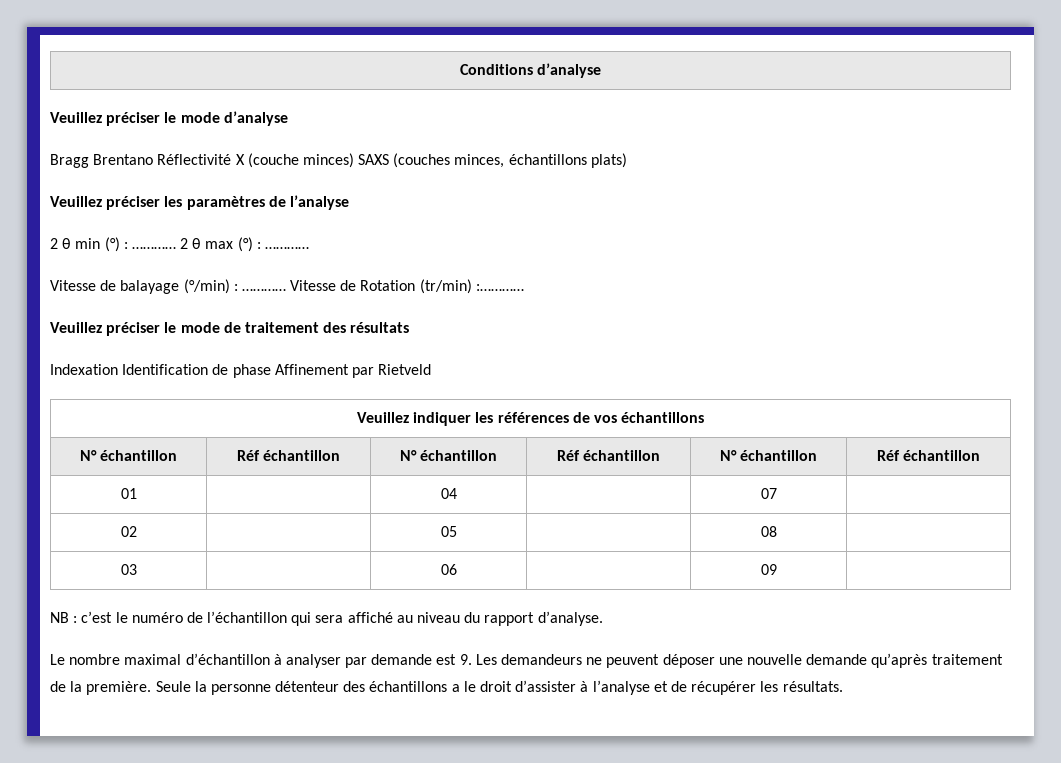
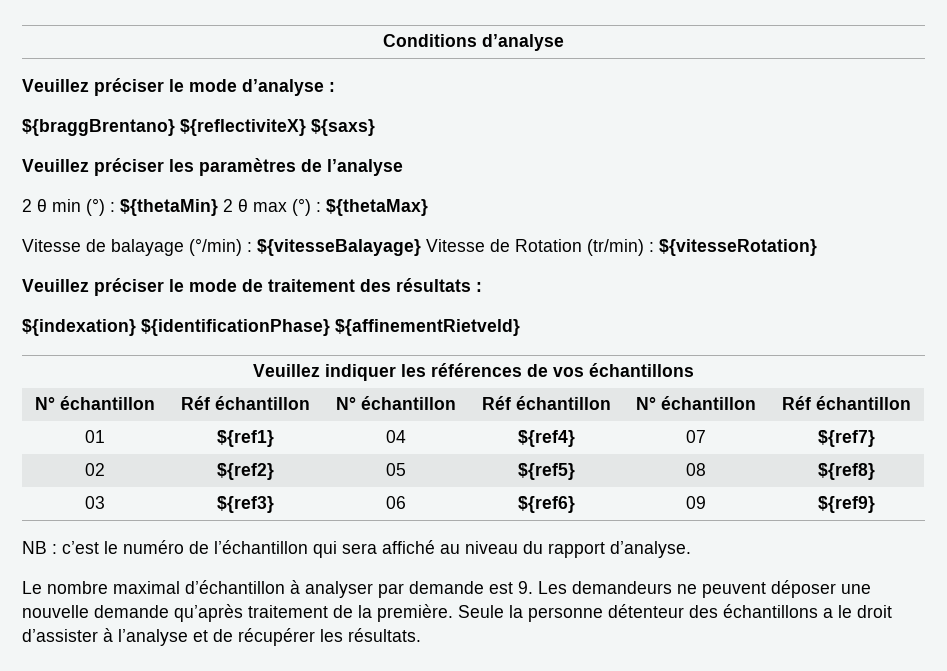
- Veuillez préciser le mode d’analyse
- Bragg Brentano Réflectivité X (couche minces) SAXS (couches minces, échantillons plats)
+ Veuillez préciser le mode d’analyse :
+ ${braggBrentano} ${reflectiviteX} ${saxs}
- 2 θ min (°) : ………… 2 θ max (°) : …………
+ 2 θ min (°) : ${thetaMin} 2 θ max (°) : ${thetaMax}
- Vitesse de balayage (°/min) : ………… Vitesse de Rotation (tr/min) :…………
+ Vitesse de balayage (°/min) : ${vitesseBalayage} Vitesse de Rotation (tr/min) : ${vitesseRotation}
- Veuillez préciser le mode de traitement des résultats
- Indexation Identification de phase Affinement par Rietveld
+ Veuillez préciser le mode de traitement des résultats :
+ ${indexation} ${identificationPhase} ${affinementRietveld}
- 01 | | 04 | | 07 |
+ 01 | ${ref1} | 04 | ${ref4} | 07 | ${ref7}
- 02 | | 05 | | 08 |
+ 02 | ${ref2} | 05 | ${ref5} | 08 | ${ref8}
- 03 | | 06 | | 09 |
+ 03 | ${ref3} | 06 | ${ref6} | 09 | ${ref9}

